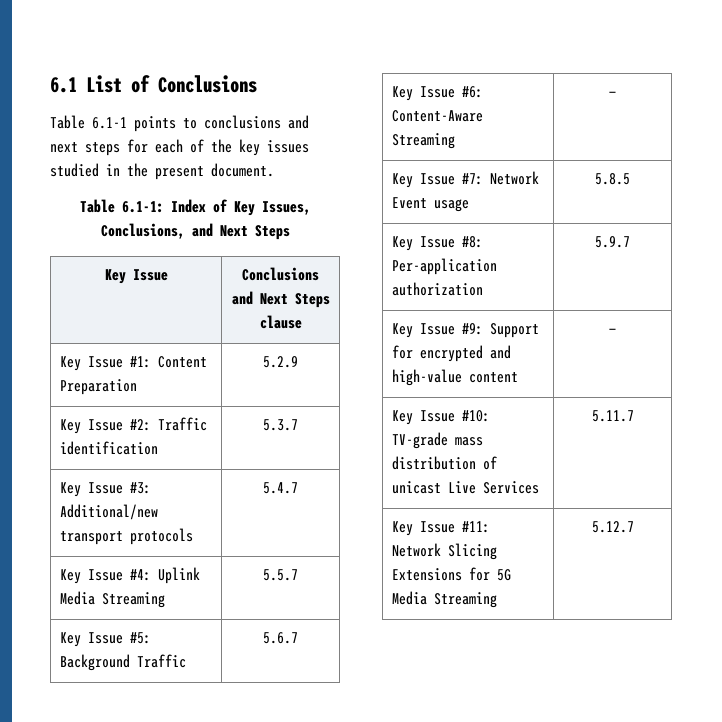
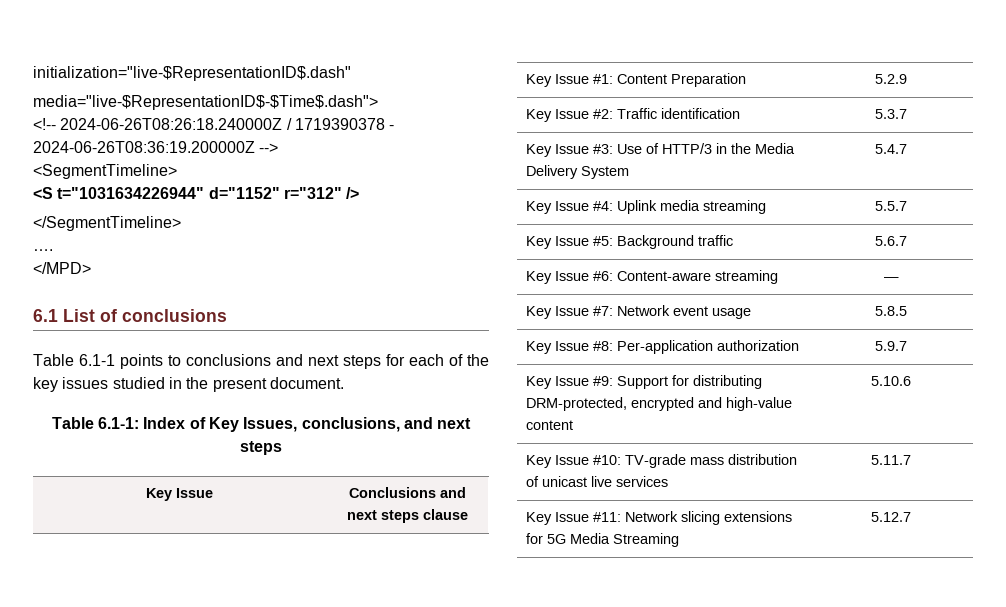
+ initialization="live-$RepresentationID$.dash"
+ media="live-$RepresentationID$-$Time$.dash">
+ <!-- 2024-06-26T08:26:18.240000Z / 1719390378 - 2024-06-26T08:36:19.200000Z -->
+ <SegmentTimeline>
+ <S t="1031634226944" d="1152" r="312" />
+ </SegmentTimeline>
+ ….
+ </MPD>
- 6.1 List of Conclusions
+ 6.1 List of conclusions
- Table 6.1-1: Index of Key Issues, Conclusions, and Next Steps
+ Table 6.1-1: Index of Key Issues, conclusions, and next steps
- Key Issue | Conclusions and Next Steps clause
+ Key Issue | Conclusions and next steps clause
- Key Issue #3: Additional/new transport protocols | 5.4.7
+ Key Issue #3: Use of HTTP/3 in the Media Delivery System | 5.4.7
- Key Issue #4: Uplink Media Streaming | 5.5.7
+ Key Issue #4: Uplink media streaming | 5.5.7
- Key Issue #5: Background Traffic | 5.6.7
+ Key Issue #5: Background traffic | 5.6.7
- Key Issue #6: Content-Aware Streaming | —
+ Key Issue #6: Content-aware streaming | —
- Key Issue #7: Network Event usage | 5.8.5
+ Key Issue #7: Network event usage | 5.8.5
- Key Issue #9: Support for encrypted and high-value content | —
+ Key Issue #9: Support for distributing DRM-protected, encrypted and high-value content | 5.10.6
- Key Issue #10: TV-grade mass distribution of unicast Live Services | 5.11.7
+ Key Issue #10: TV-grade mass distribution of unicast live services | 5.11.7
- Key Issue #11: Network Slicing Extensions for 5G Media Streaming | 5.12.7
+ Key Issue #11: Network slicing extensions for 5G Media Streaming | 5.12.7

